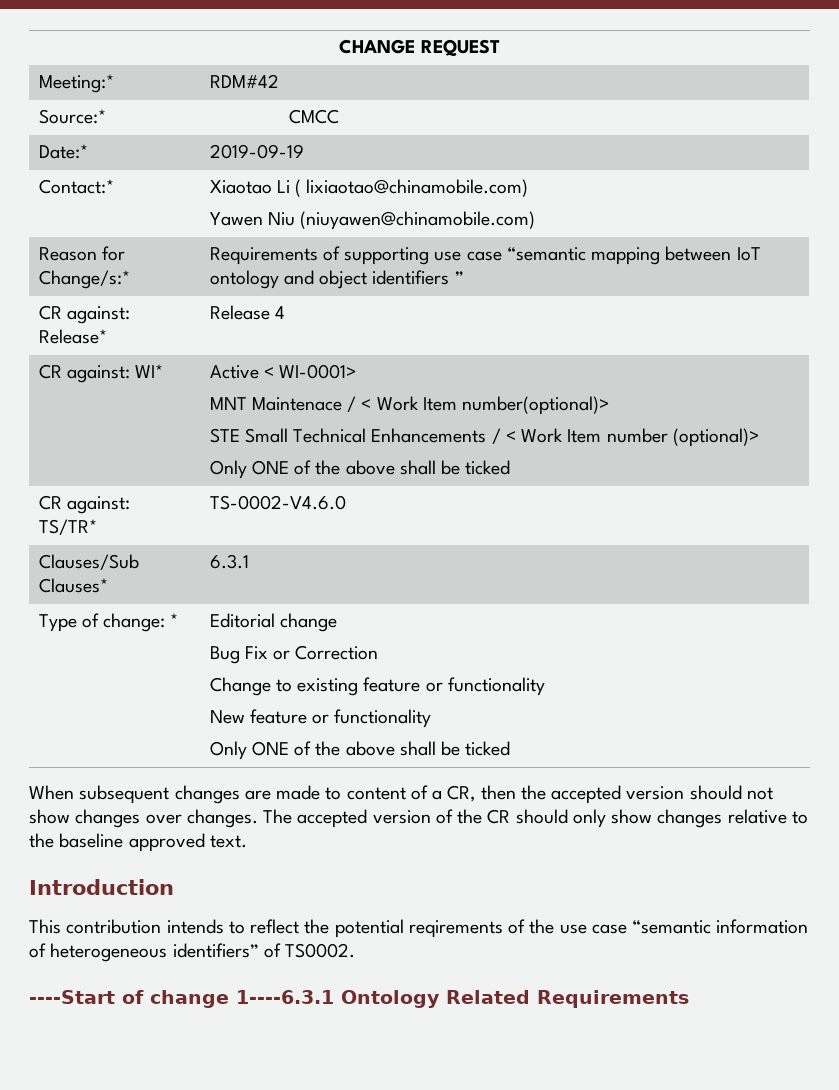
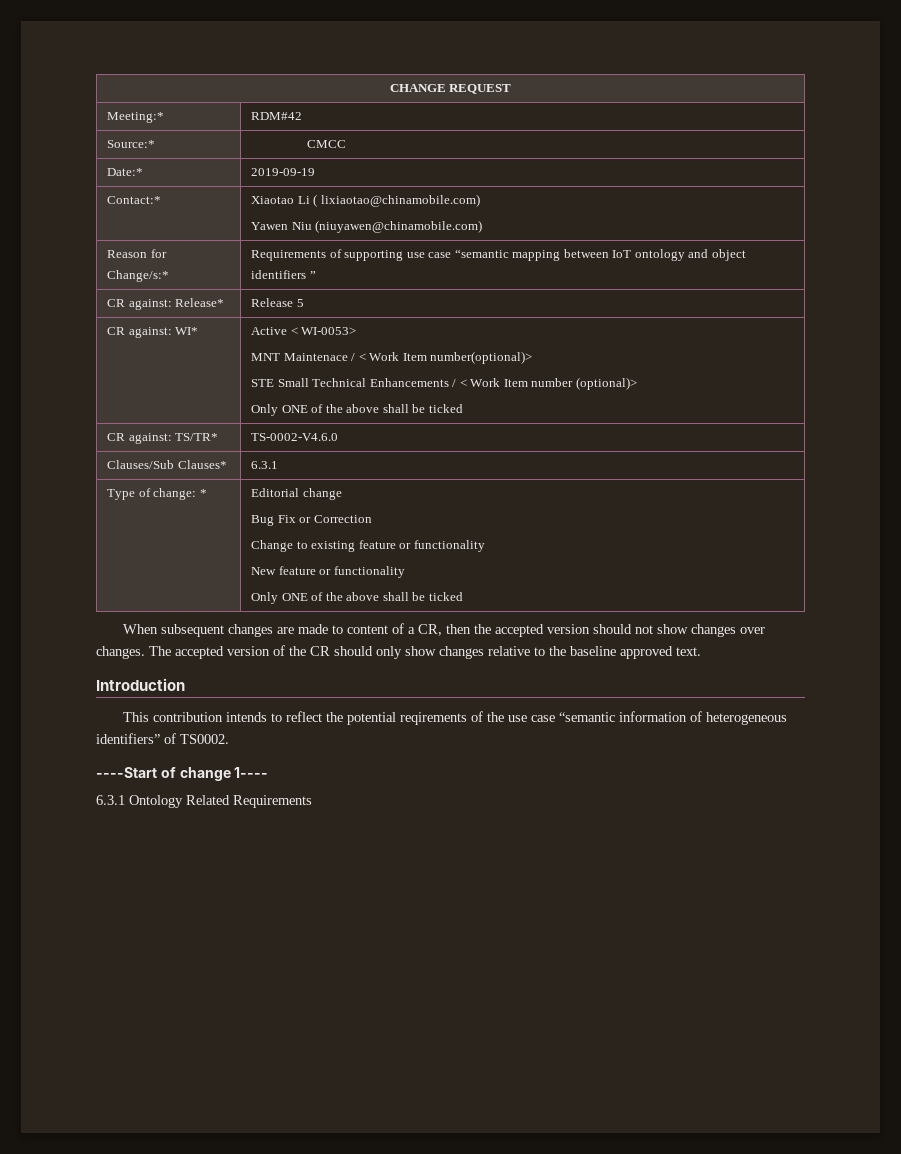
- CR against: Release* | Release 4
+ CR against: Release* | Release 5
- CR against: WI* | Active < WI-0001>
+ CR against: WI* | Active < WI-0053>
- ----Start of change 1----6.3.1 Ontology Related Requirements
+ ----Start of change 1----
+ 6.3.1 Ontology Related Requirements

